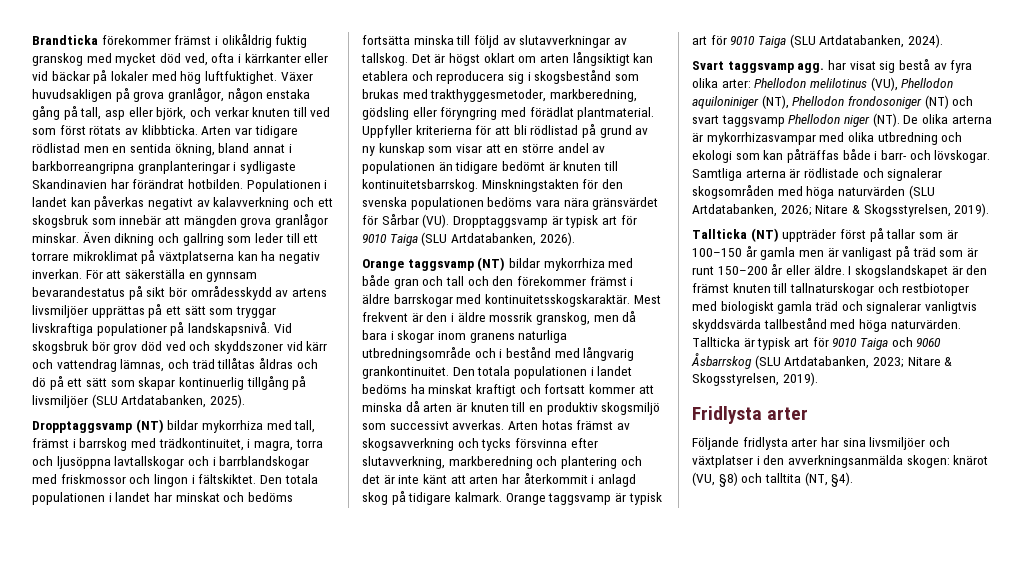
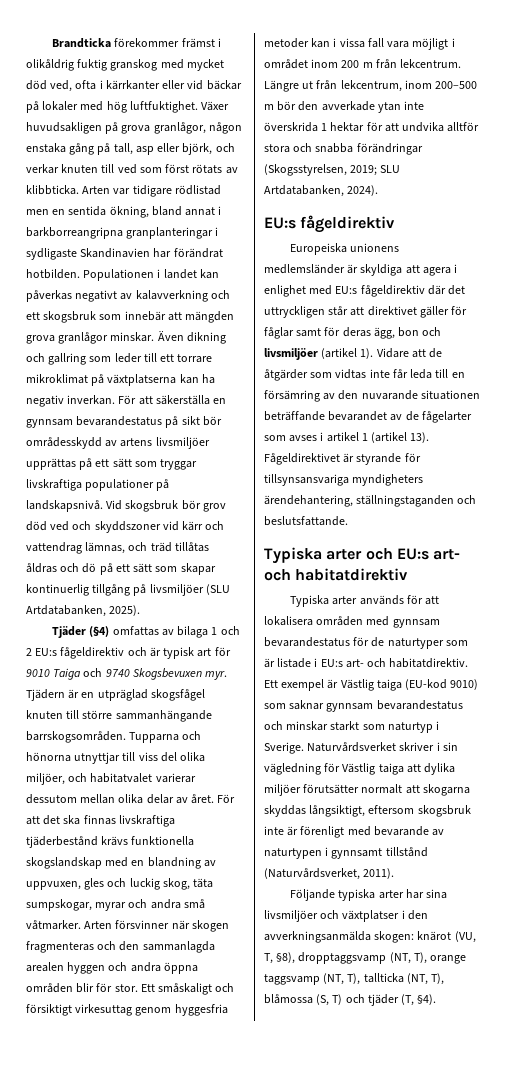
- Dropptaggsvamp (NT) bildar mykorrhiza med tall, främst i barrskog med trädkontinuitet, i magra, torra och ljusöppna lavtallskogar och i barrblandskogar med friskmossor och lingon i fältskiktet. Den totala populationen i landet har minskat och bedöms fortsätta minska till följd av slutavverkningar av tallskog. Det är högst oklart om arten långsiktigt kan etablera och reproducera sig i skogsbestånd som brukas med trakthyggesmetoder, markberedning, gödsling eller föryngring med förädlat plantmaterial. Uppfyller kriterierna för att bli rödlistad på grund av ny kunskap som visar att en större andel av populationen än tidigare bedömt är knuten till kontinuitetsbarrskog. Minskningstakten för den svenska populationen bedöms vara nära gränsvärdet för Sårbar (VU). Dropptaggsvamp är typisk art för 9010 Taiga (SLU Artdatabanken, 2026).
- Orange taggsvamp (NT) bildar mykorrhiza med både gran och tall och den förekommer främst i äldre barrskogar med kontinuitetsskogskaraktär. Mest frekvent är den i äldre mossrik granskog, men då bara i skogar inom granens naturliga utbredningsområde och i bestånd med långvarig grankontinuitet. Den totala populationen i landet bedöms ha minskat kraftigt och fortsatt kommer att minska då arten är knuten till en produktiv skogsmiljö som successivt avverkas. Arten hotas främst av skogsavverkning och tycks försvinna efter slutavverkning, markberedning och plantering och det är inte känt att arten har återkommit i anlagd skog på tidigare kalmark. Orange taggsvamp är typisk art för 9010 Taiga (SLU Artdatabanken, 2024).
- Svart taggsvamp agg. har visat sig bestå av fyra olika arter: Phellodon melilotinus (VU), Phellodon aquiloniniger (NT), Phellodon frondosoniger (NT) och svart taggsvamp Phellodon niger (NT). De olika arterna är mykorrhizasvampar med olika utbredning och ekologi som kan påträffas både i barr- och lövskogar. Samtliga arterna är rödlistade och signalerar skogsområden med höga naturvärden (SLU Artdatabanken, 2026; Nitare & Skogsstyrelsen, 2019).
- Tallticka (NT) uppträder först på tallar som är 100–150 år gamla men är vanligast på träd som är runt 150–200 år eller äldre. I skogslandskapet är den främst knuten till tallnaturskogar och restbiotoper med biologiskt gamla träd och signalerar vanligtvis skyddsvärda tallbestånd med höga naturvärden. Tallticka är typisk art för 9010 Taiga och 9060 Åsbarrskog (SLU Artdatabanken, 2023; Nitare & Skogsstyrelsen, 2019).
- Fridlysta arter
+ Tjäder (§4) omfattas av bilaga 1 och 2 EU:s fågeldirektiv och är typisk art för 9010 Taiga och 9740 Skogsbevuxen myr. Tjädern är en utpräglad skogsfågel knuten till större sammanhängande barrskogsområden. Tupparna och hönorna utnyttjar till viss del olika miljöer, och habitatvalet varierar dessutom mellan olika delar av året. För att det ska finnas livskraftiga tjäderbestånd krävs funktionella skogslandskap med en blandning av uppvuxen, gles och luckig skog, täta sumpskogar, myrar och andra små våtmarker. Arten försvinner när skogen fragmenteras och den sammanlagda arealen hyggen och andra öppna områden blir för stor. Ett småskaligt och försiktigt virkesuttag genom hyggesfria metoder kan i vissa fall vara möjligt i området inom 200 m från lekcentrum. Längre ut från lekcentrum, inom 200–500 m bör den avverkade ytan inte överskrida 1 hektar för att undvika alltför stora och snabba förändringar (Skogsstyrelsen, 2019; SLU Artdatabanken, 2024).
+ EU:s fågeldirektiv
+ Europeiska unionens medlemsländer är skyldiga att agera i enlighet med EU:s fågeldirektiv där det uttryckligen står att direktivet gäller för fåglar samt för deras ägg, bon och livsmiljöer (artikel 1). Vidare att de åtgärder som vidtas inte får leda till en försämring av den nuvarande situationen beträffande bevarandet av de fågelarter som avses i artikel 1 (artikel 13). Fågeldirektivet är styrande för tillsynsansvariga myndigheters ärendehantering, ställningstaganden och beslutsfattande.
+ Typiska arter och EU:s art- och habitatdirektiv
+ Typiska arter används för att lokalisera områden med gynnsam bevarandestatus för de naturtyper som är listade i EU:s art- och habitatdirektiv. Ett exempel är Västlig taiga (EU-kod 9010) som saknar gynnsam bevarandestatus och minskar starkt som naturtyp i Sverige. Naturvårdsverket skriver i sin vägledning för Västlig taiga att dylika miljöer förutsätter normalt att skogarna skyddas långsiktigt, eftersom skogsbruk inte är förenligt med bevarande av naturtypen i gynnsamt tillstånd (Naturvårdsverket, 2011).
- Följande fridlysta arter har sina livsmiljöer och växtplatser i den avverkningsanmälda skogen: knärot (VU, §8) och talltita (NT, §4).
+ Följande typiska arter har sina livsmiljöer och växtplatser i den avverkningsanmälda skogen: knärot (VU, T, §8), dropptaggsvamp (NT, T), orange taggsvamp (NT, T), tallticka (NT, T), blåmossa (S, T) och tjäder (T, §4).

